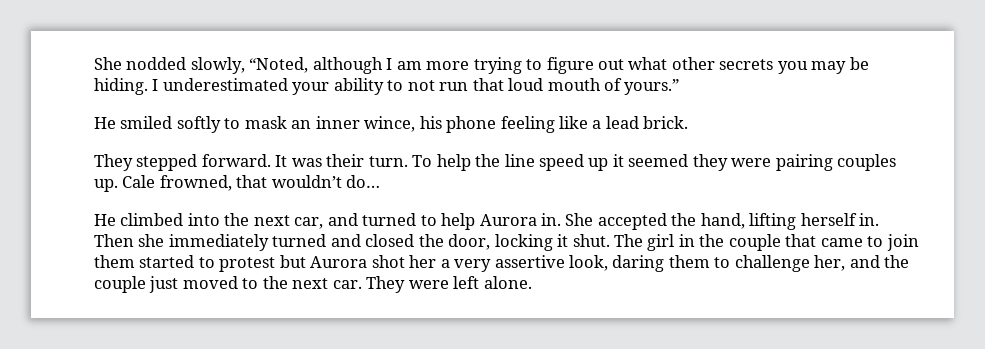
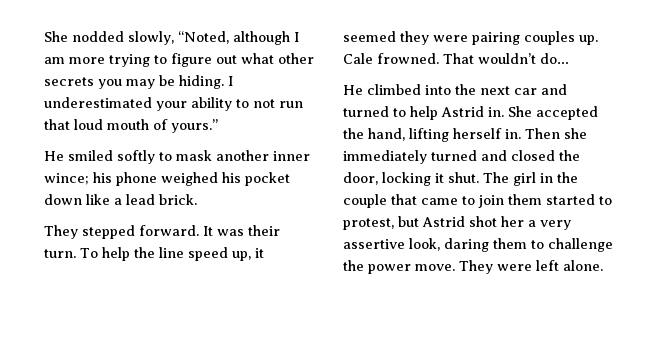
- He smiled softly to mask an inner wince, his phone feeling like a lead brick.
+ He smiled softly to mask another inner wince; his phone weighed his pocket down like a lead brick.
- To help the line speed up it seemed they were pairing couples up.
+ To help the line speed up, it seemed they were pairing couples up.
- Cale frowned, that wouldn’t do…
+ Cale frowned. That wouldn’t do…
- He climbed into the next car, and turned to help Aurora in.
+ He climbed into the next car and turned to help Astrid in.
- The girl in the couple that came to join them started to protest but Aurora shot her a very assertive look, daring them to challenge her, and the couple just moved to the next car.
+ The girl in the couple that came to join them started to protest, but Astrid shot her a very assertive look, daring them to challenge the power move.

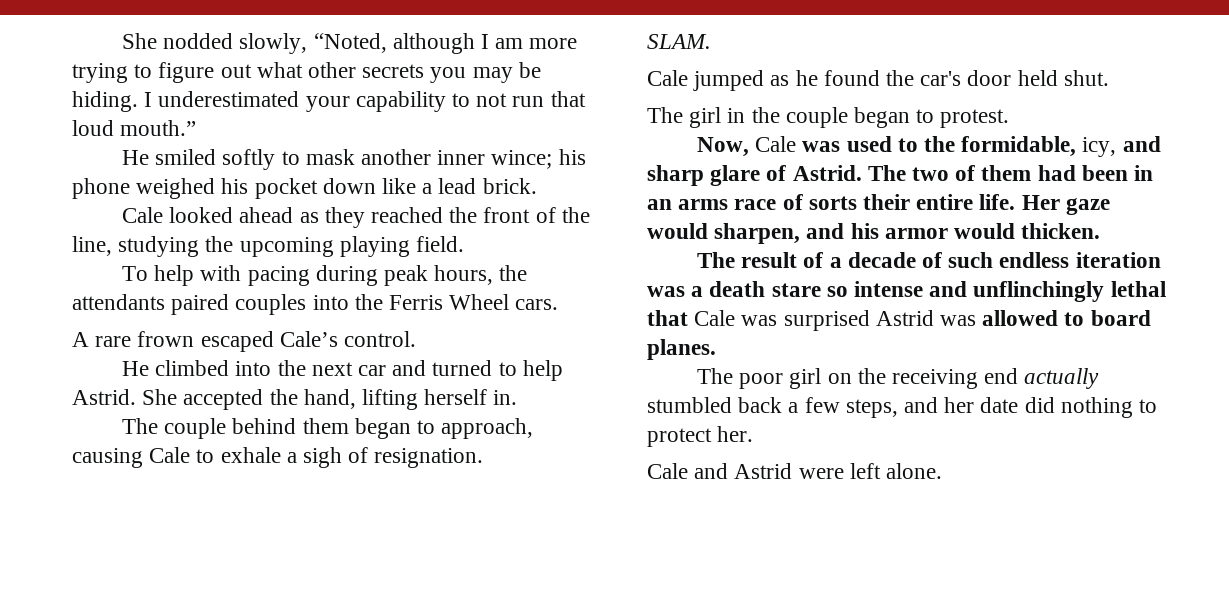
- I underestimated your ability to not run that loud mouth of yours.”
+ I underestimated your capability to not run that loud mouth.”
- They stepped forward. It was their turn. To help the line speed up, it seemed they were pairing couples up. Cale frowned. That wouldn’t do…
+ Cale looked ahead as they reached the front of the line, studying the upcoming playing field.
+ To help with pacing during peak hours, the attendants paired couples into the Ferris Wheel cars.
+ A rare frown escaped Cale’s control.
- He climbed into the next car and turned to help Astrid in.
+ He climbed into the next car and turned to help Astrid.
- She accepted the hand, lifting herself in. Then she immediately turned and closed the door, locking it shut. The girl in the couple that came to join them started to protest, but Astrid shot her a very assertive look, daring them to challenge the power move. They were left alone.
+ She accepted the hand, lifting herself in.
+ The couple behind them began to approach, causing Cale to exhale a sigh of resignation.
+ SLAM.
+ Cale jumped as he found the car's door held shut.
+ The girl in the couple began to protest.
+ Now, Cale was used to the formidable, icy, and sharp glare of Astrid. The two of them had been in an arms race of sorts their entire life. Her gaze would sharpen, and his armor would thicken.
+ The result of a decade of such endless iteration was a death stare so intense and unflinchingly lethal that Cale was surprised Astrid was allowed to board planes.
+ The poor girl on the receiving end actually stumbled back a few steps, and her date did nothing to protect her.
+ Cale and Astrid were left alone.

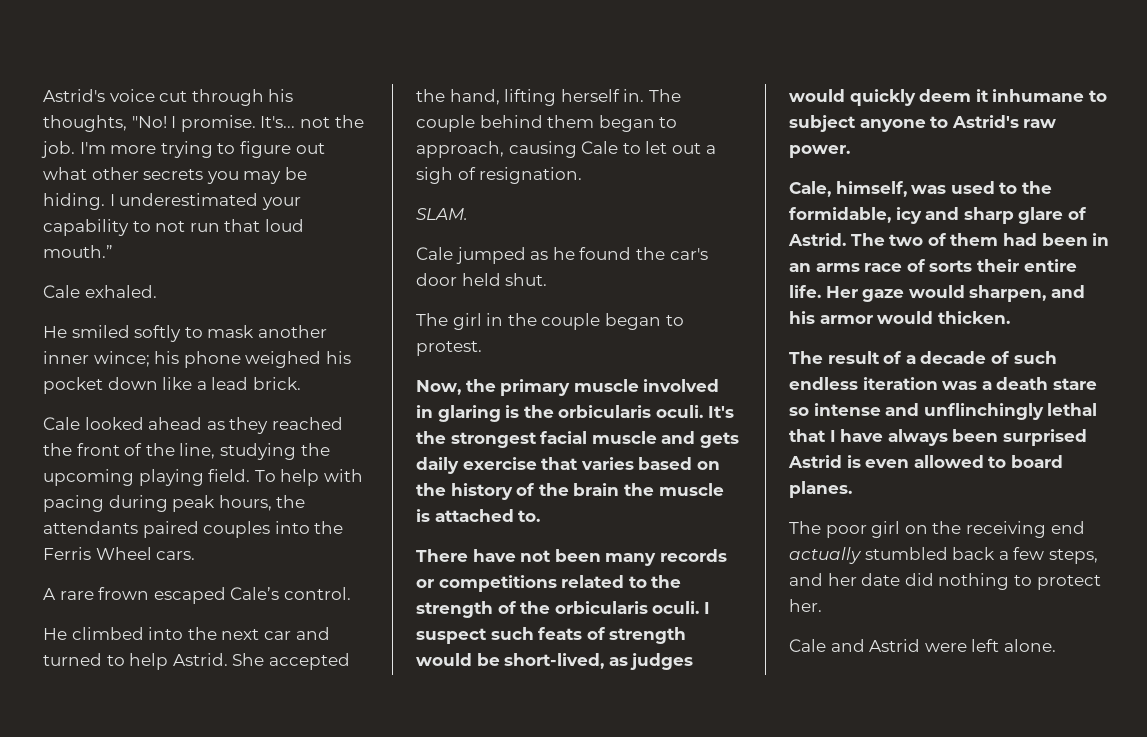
- She nodded slowly, “Noted, although I am more trying to figure out what other secrets you may be hiding.
+ Astrid's voice cut through his thoughts, "No! I promise. It's... not the job. I'm more trying to figure out what other secrets you may be hiding.
+ Cale exhaled.
- Cale looked ahead as they reached the front of the line, studying the upcoming playing field.
- To help with pacing during peak hours, the attendants paired couples into the Ferris Wheel cars.
+ Cale looked ahead as they reached the front of the line, studying the upcoming playing field. To help with pacing during peak hours, the attendants paired couples into the Ferris Wheel cars.
- She accepted the hand, lifting herself in.
- The couple behind them began to approach, causing Cale to exhale a sigh of resignation.
+ She accepted the hand, lifting herself in. The couple behind them began to approach, causing Cale to let out a sigh of resignation.
- Now, Cale was used to the formidable, icy, and sharp glare of Astrid.
+ Now, the primary muscle involved in glaring is the orbicularis oculi. It's the strongest facial muscle and gets daily exercise that varies based on the history of the brain the muscle is attached to.
+ There have not been many records or competitions related to the strength of the orbicularis oculi. I suspect such feats of strength would be short-lived, as judges would quickly deem it inhumane to subject anyone to Astrid's raw power.
+ Cale, himself, was used to the formidable, icy and sharp glare of Astrid.
- The result of a decade of such endless iteration was a death stare so intense and unflinchingly lethal that Cale was surprised Astrid was allowed to board planes.
+ The result of a decade of such endless iteration was a death stare so intense and unflinchingly lethal that I have always been surprised Astrid is even allowed to board planes.

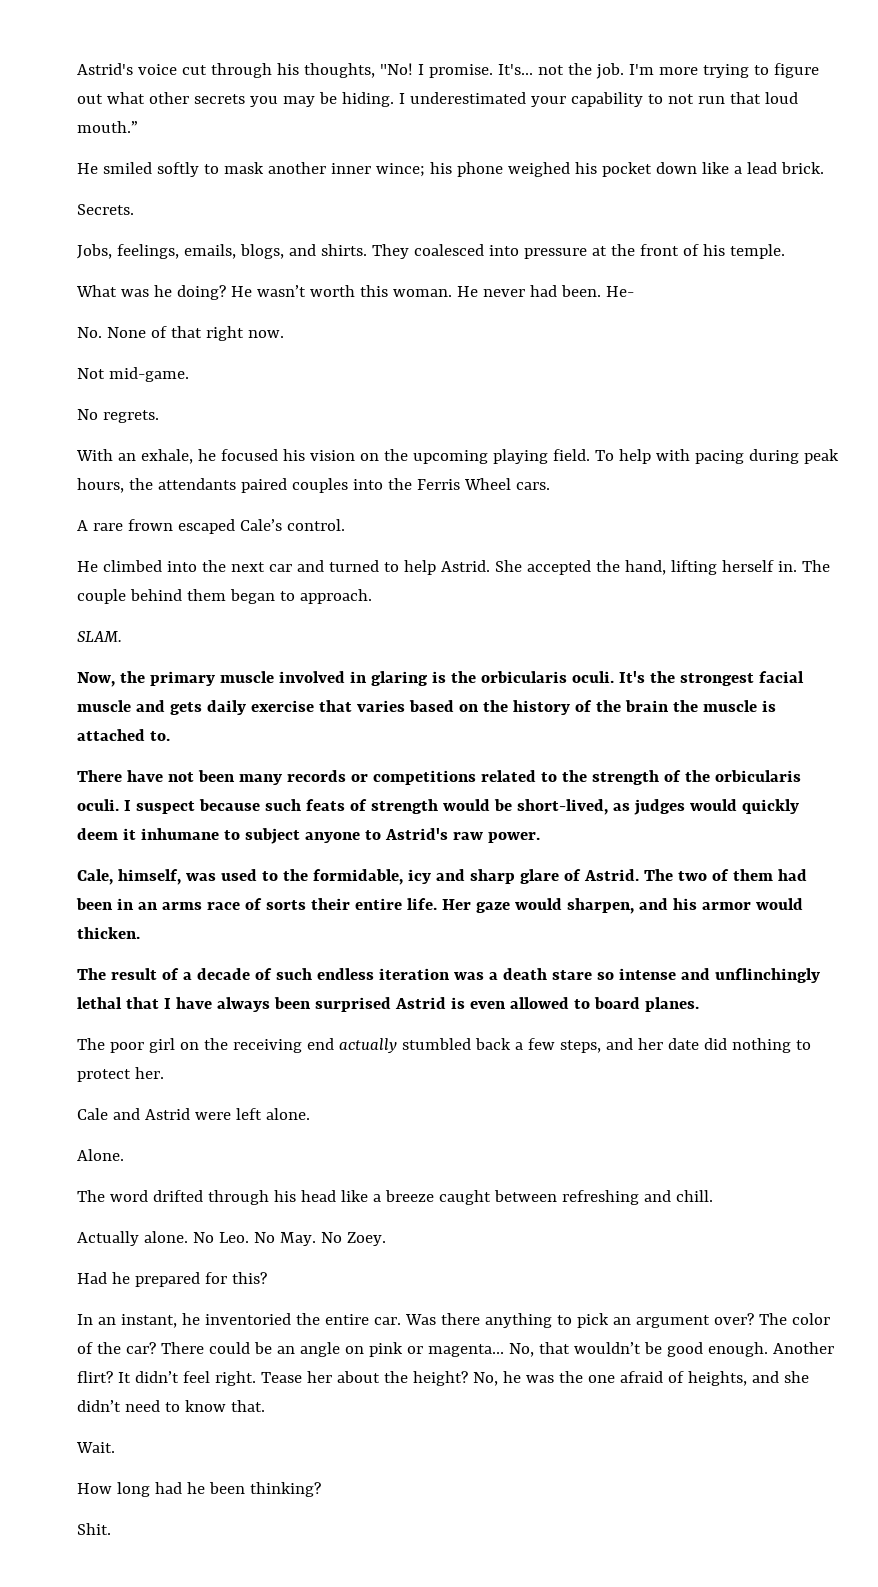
- Cale exhaled.
- Cale looked ahead as they reached the front of the line, studying the upcoming playing field.
+ Secrets.
+ Jobs, feelings, emails, blogs, and shirts. They coalesced into pressure at the front of his temple.
+ What was he doing? He wasn’t worth this woman. He never had been. He-
+ No. None of that right now.
+ Not mid-game.
+ No regrets.
+ With an exhale, he focused his vision on the upcoming playing field.
- The couple behind them began to approach, causing Cale to let out a sigh of resignation.
+ The couple behind them began to approach.
  SLAM.
- Cale jumped as he found the car's door held shut.
- The girl in the couple began to protest.
- I suspect such feats of strength would be short-lived, as judges would quickly deem it inhumane to subject anyone to Astrid's raw power.
+ I suspect because such feats of strength would be short-lived, as judges would quickly deem it inhumane to subject anyone to Astrid's raw power.
+ Alone.
+ The word drifted through his head like a breeze caught between refreshing and chill.
+ Actually alone. No Leo. No May. No Zoey.
+ Had he prepared for this?
+ In an instant, he inventoried the entire car. Was there anything to pick an argument over? The color of the car? There could be an angle on pink or magenta… No, that wouldn’t be good enough. Another flirt? It didn’t feel right. Tease her about the height? No, he was the one afraid of heights, and she didn’t need to know that.
+ Wait.
+ How long had he been thinking?
+ Shit.

